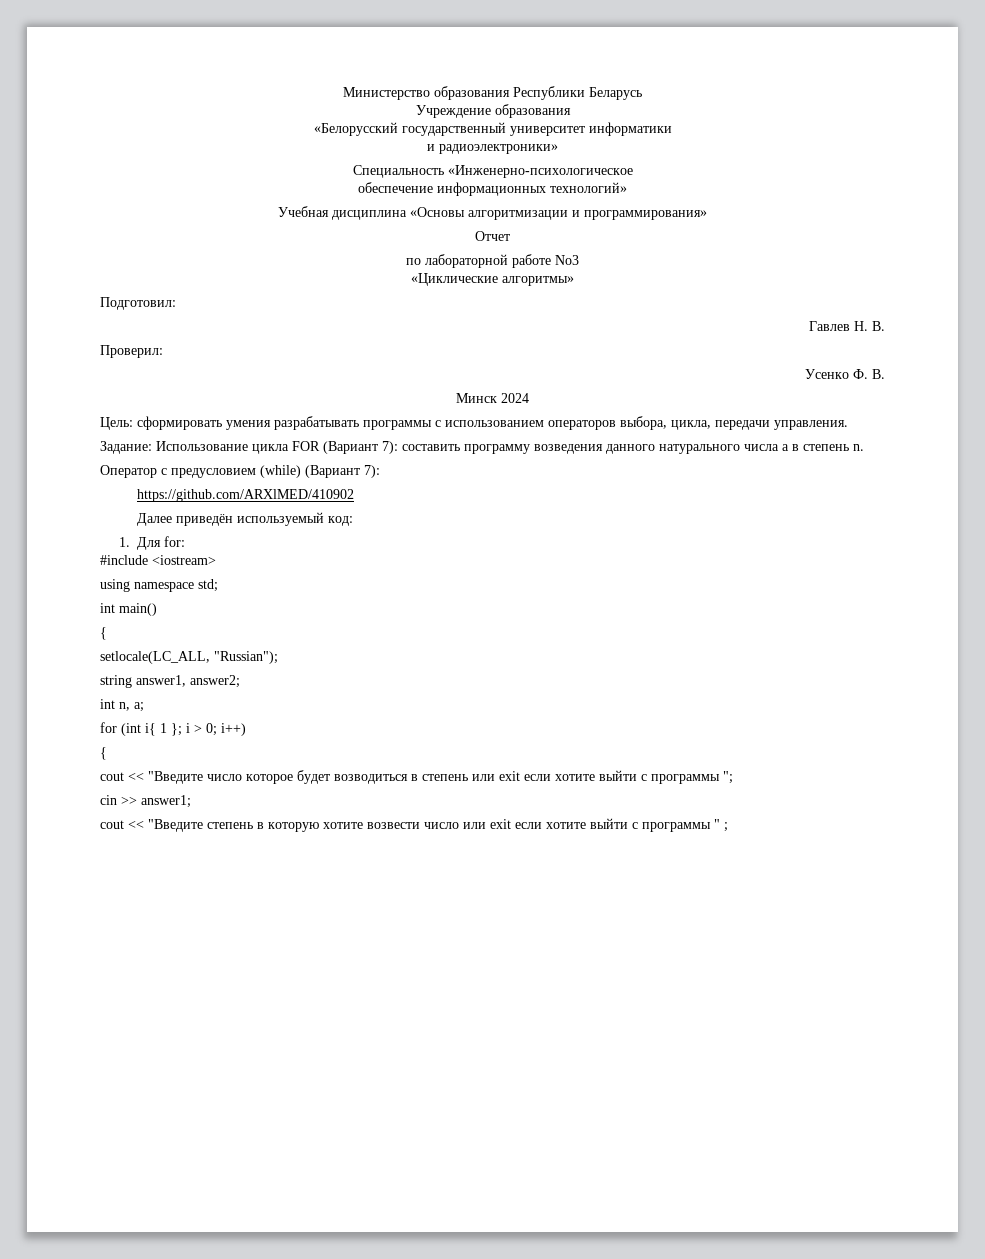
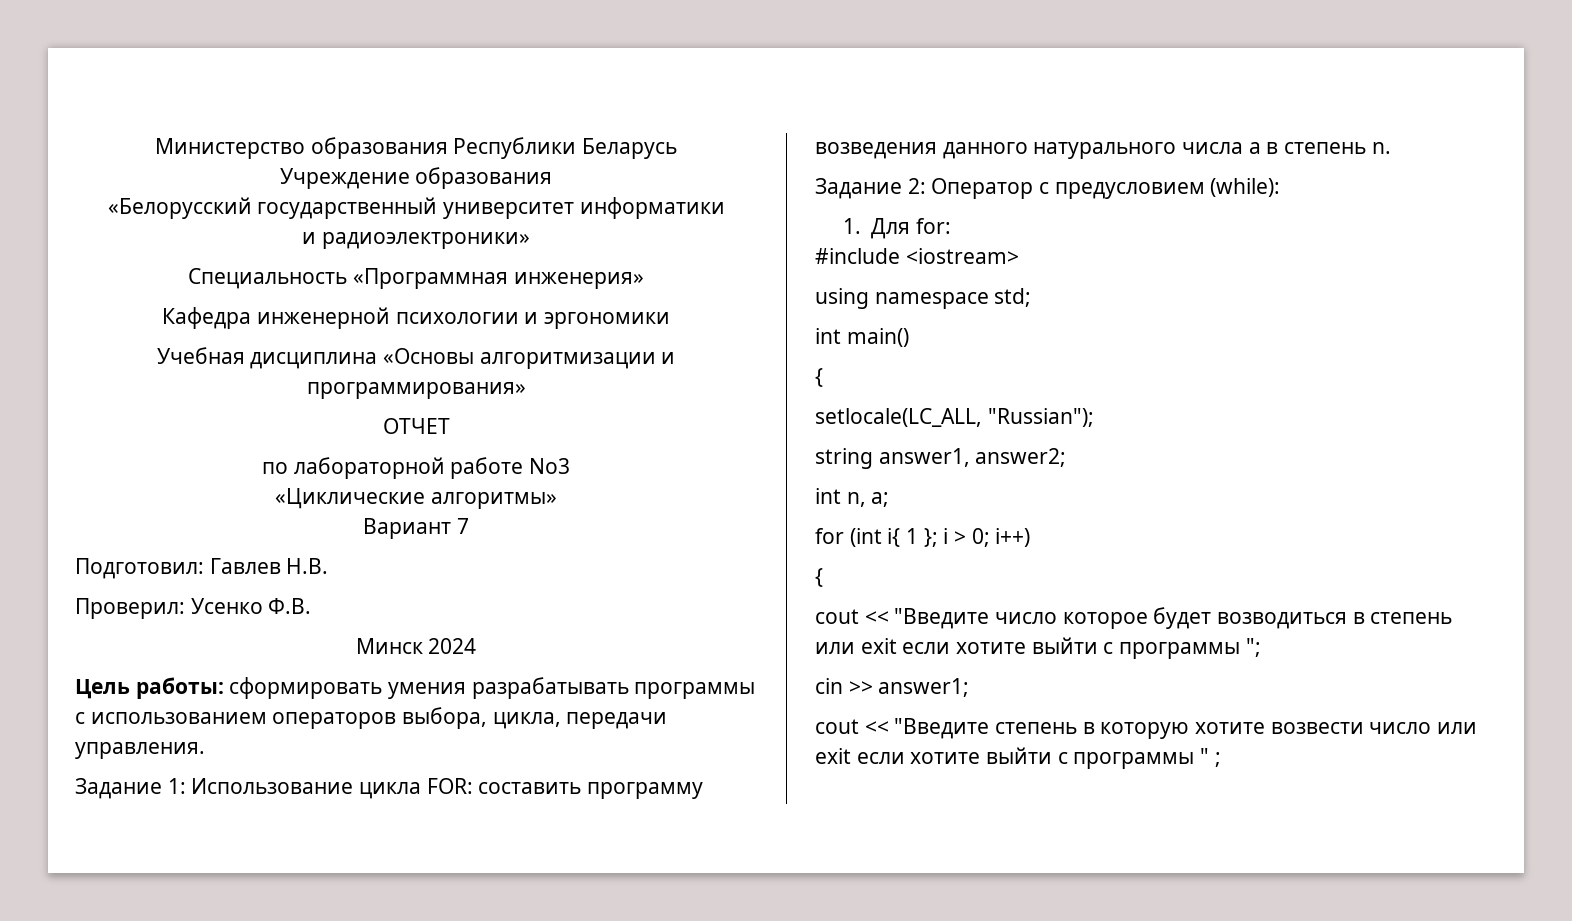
- Специальность «Инженерно-психологическое
- обеспечение информационных технологий»
+ Специальность «Программная инженерия»
+ Кафедра инженерной психологии и эргономики
- Отчет
+ ОТЧЕТ
+ Вариант 7
- Подготовил:
- Гавлев Н. В.
- Проверил:
- Усенко Ф. В.
+ Подготовил: Гавлев Н.В.
+ Проверил: Усенко Ф.В.
- Цель: сформировать умения разрабатывать программы с использованием операторов выбора, цикла, передачи управления.
+ Цель работы: сформировать умения разрабатывать программы с использованием операторов выбора, цикла, передачи управления.
- Задание: Использование цикла FOR (Вариант 7): составить программу возведения данного натурального числа а в степень n.
+ Задание 1: Использование цикла FOR: составить программу возведения данного натурального числа а в степень n.
- Оператор с предусловием (while) (Вариант 7):
- https://github.com/ARXlMED/410902
- Далее приведён используемый код:
+ Задание 2: Оператор с предусловием (while):

